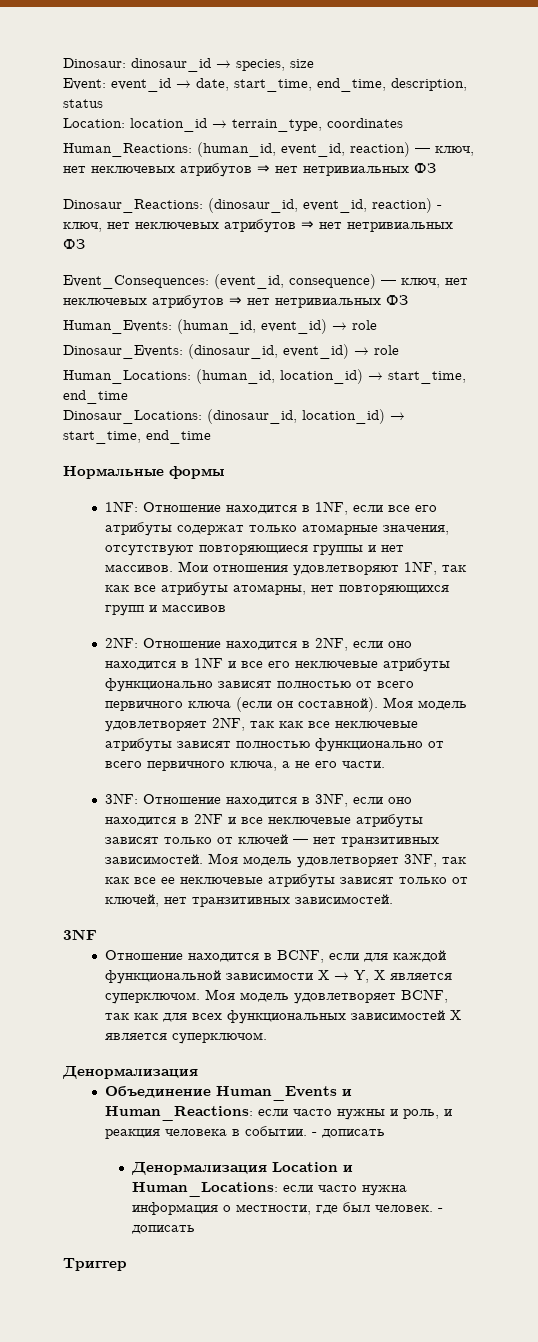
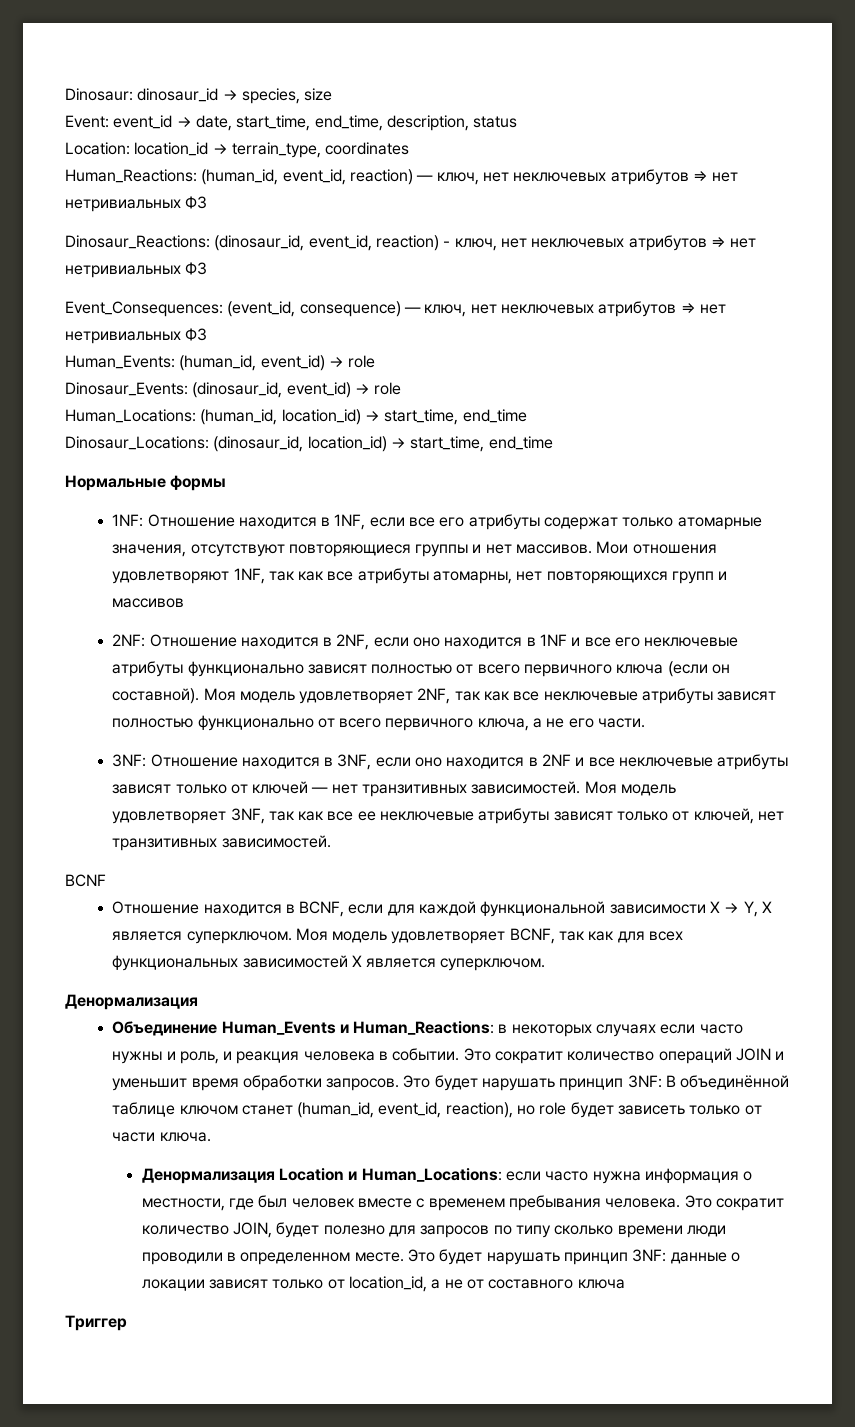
- 3NF
+ BCNF
- Объединение Human_Events и Human_Reactions: если часто нужны и роль, и реакция человека в событии. - дописать
+ Объединение Human_Events и Human_Reactions: в некоторых случаях если часто нужны и роль, и реакция человека в событии. Это сократит количество операций JOIN и уменьшит время обработки запросов. Это будет нарушать принцип 3NF: В объединённой таблице ключом станет (human_id, event_id, reaction), но role будет зависеть только от части ключа.
- Денормализация Location и Human_Locations: если часто нужна информация о местности, где был человек. - дописать
+ Денормализация Location и Human_Locations: если часто нужна информация о местности, где был человек вместе с временем пребывания человека. Это сократит количество JOIN, будет полезно для запросов по типу сколько времени люди проводили в определенном месте. Это будет нарушать принцип 3NF: данные о локации зависят только от location_id, а не от составного ключа

